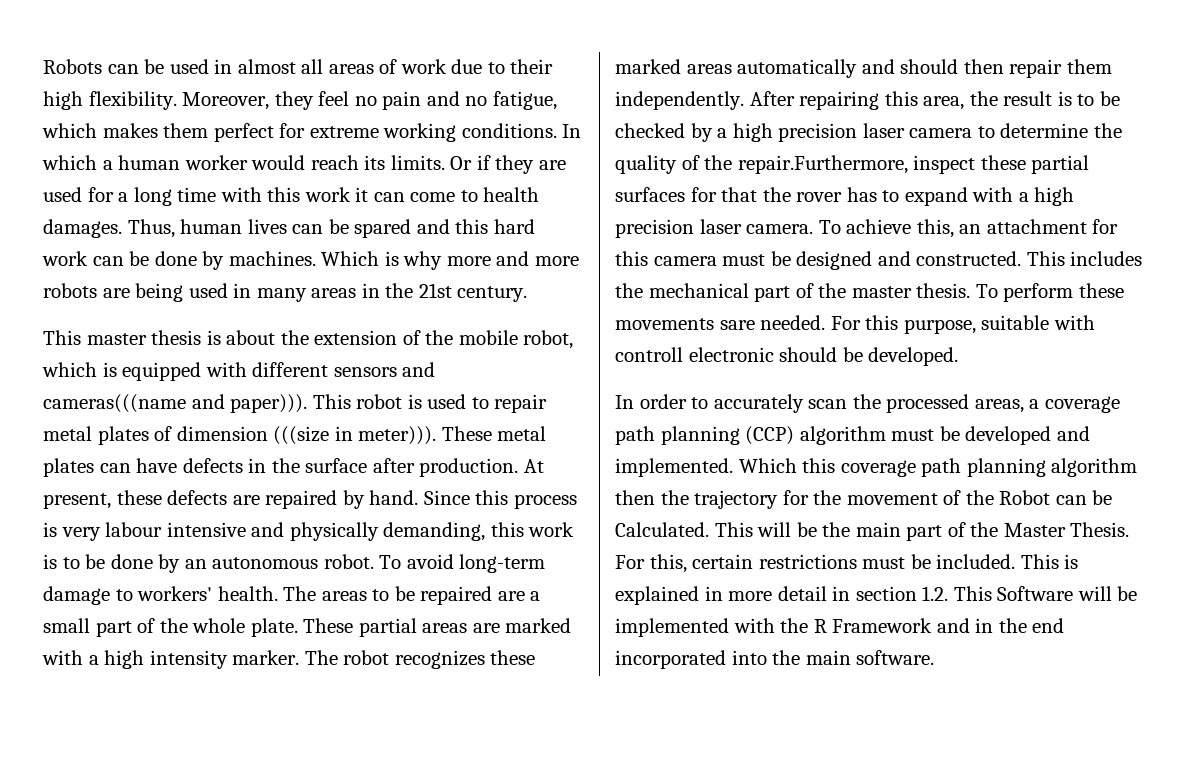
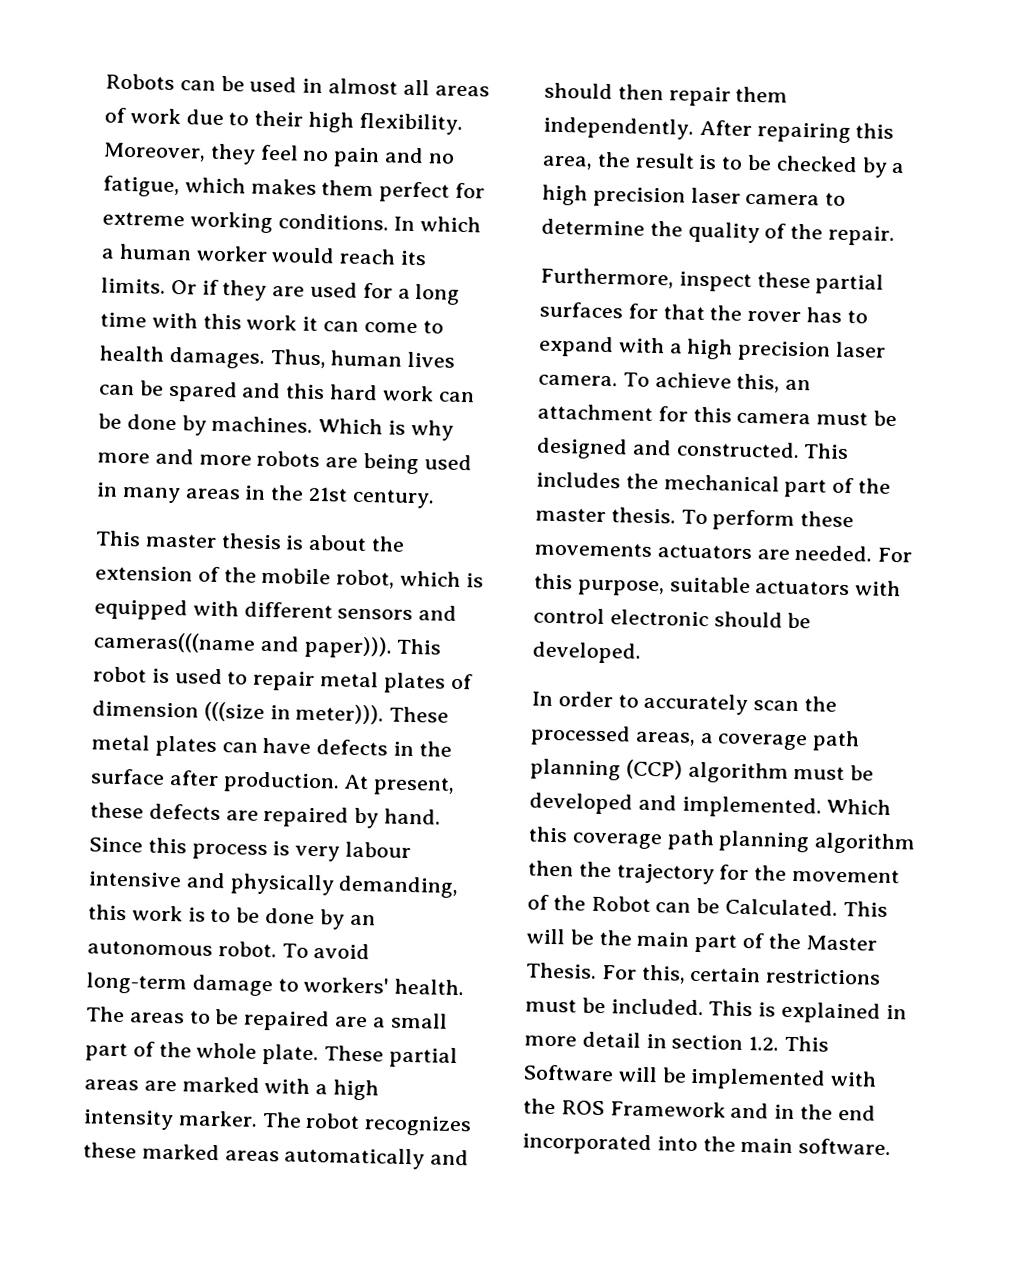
- After repairing this area, the result is to be checked by a high precision laser camera to determine the quality of the repair.Furthermore, inspect these partial surfaces for that the rover has to expand with a high precision laser camera.
+ After repairing this area, the result is to be checked by a high precision laser camera to determine the quality of the repair.
+ Furthermore, inspect these partial surfaces for that the rover has to expand with a high precision laser camera.
- To perform these movements sare needed.
+ To perform these movements actuators are needed.
- For this purpose, suitable with controll electronic should be developed.
+ For this purpose, suitable actuators with control electronic should be developed.
- This is explained in more detail in section 1.2. This Software will be implemented with the R Framework and in the end incorporated into the main software.
+ This is explained in more detail in section 1.2. This Software will be implemented with the ROS Framework and in the end incorporated into the main software.

